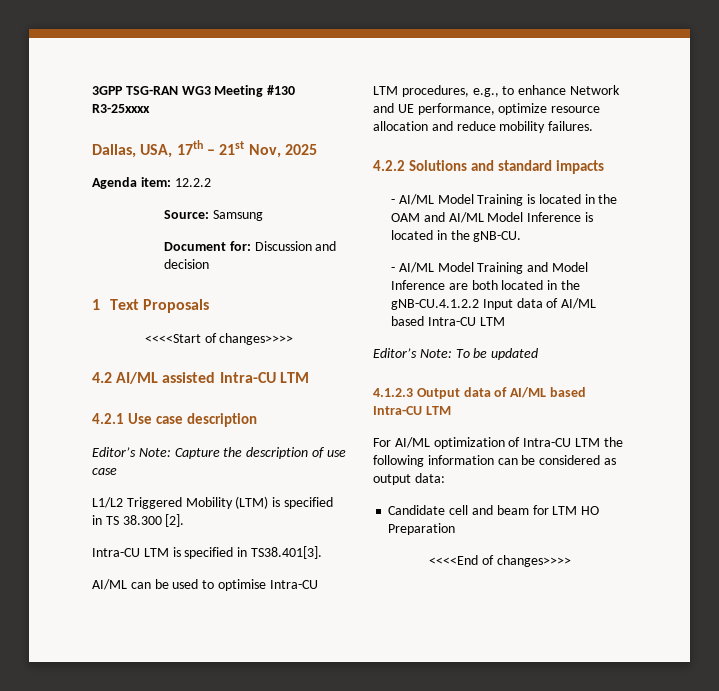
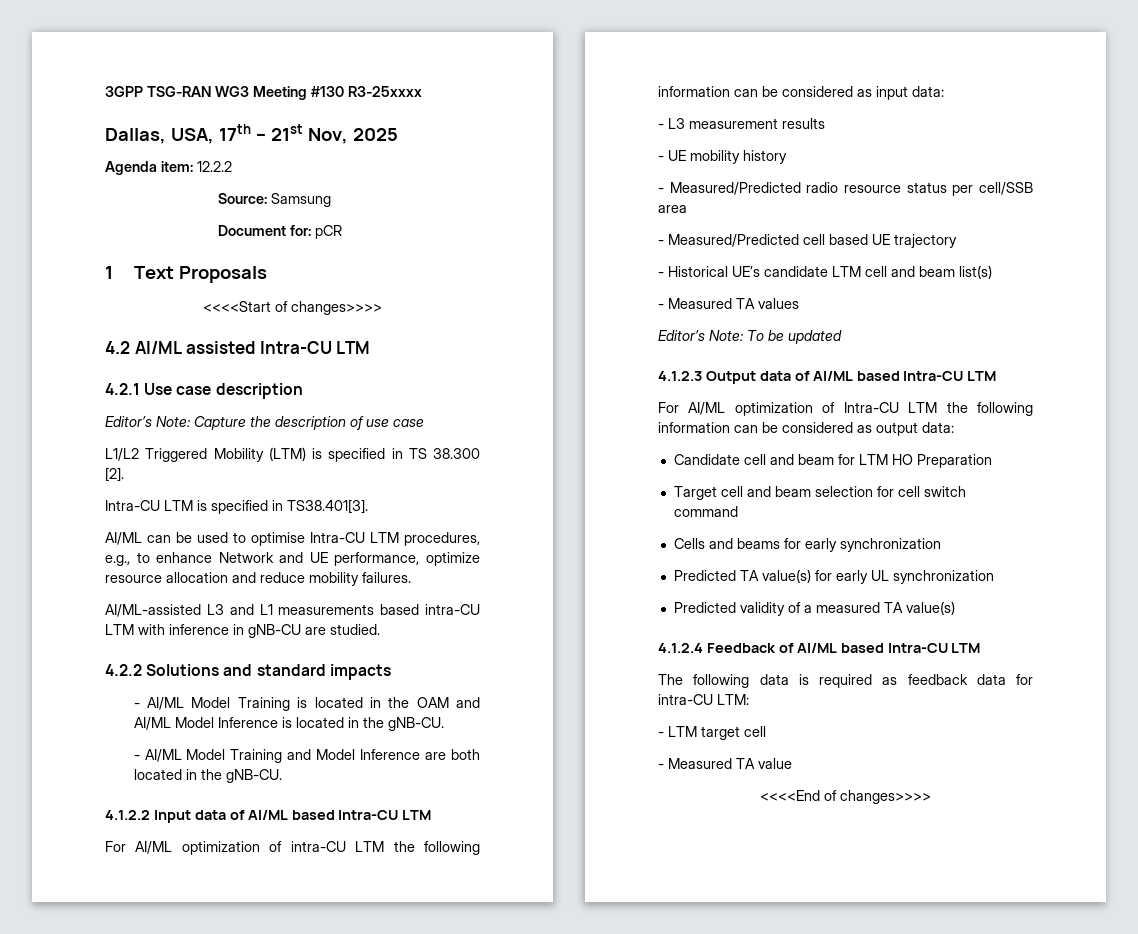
- Document for: Discussion and decision
+ Document for: pCR
+ AI/ML-assisted L3 and L1 measurements based intra-CU LTM with inference in gNB-CU are studied.
- - AI/ML Model Training and Model Inference are both located in the gNB-CU.4.1.2.2 Input data of AI/ML based Intra-CU LTM
+ - AI/ML Model Training and Model Inference are both located in the gNB-CU.
+ 4.1.2.2 Input data of AI/ML based Intra-CU LTM
+ For AI/ML optimization of intra-CU LTM the following information can be considered as input data:
+ - L3 measurement results
+ - UE mobility history
+ - Measured/Predicted radio resource status per cell/SSB area
+ - Measured/Predicted cell based UE trajectory
+ - Historical UE’s candidate LTM cell and beam list(s)
+ - Measured TA values
+ Target cell and beam selection for cell switch command
+ Cells and beams for early synchronization
+ Predicted TA value(s) for early UL synchronization
+ Predicted validity of a measured TA value(s)
+ 4.1.2.4 Feedback of AI/ML based Intra-CU LTM
+ The following data is required as feedback data for intra-CU LTM:
+ - LTM target cell
+ - Measured TA value

